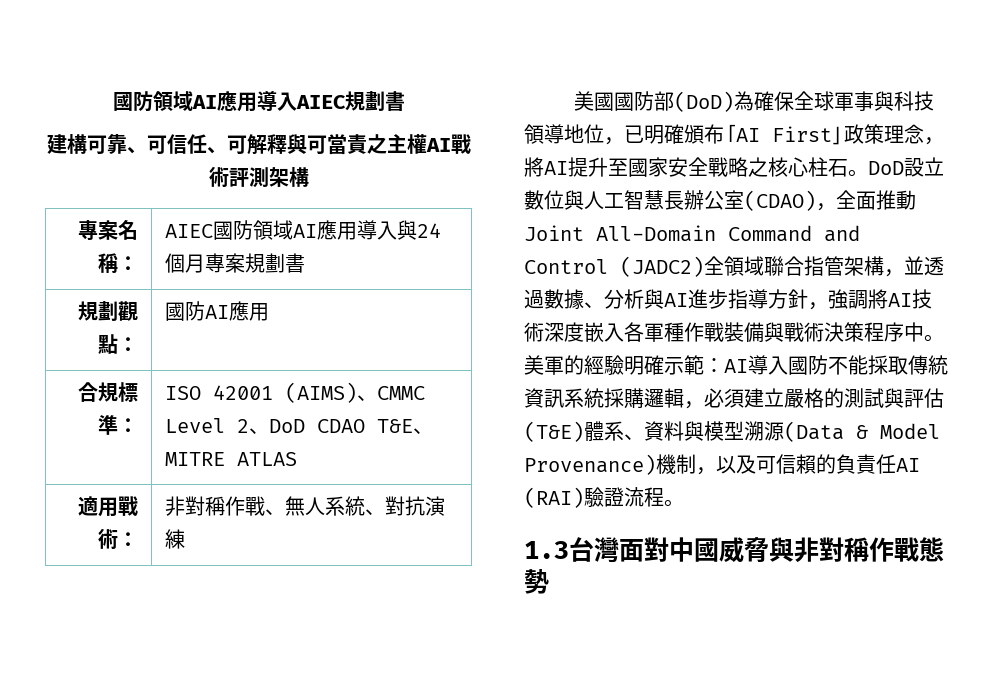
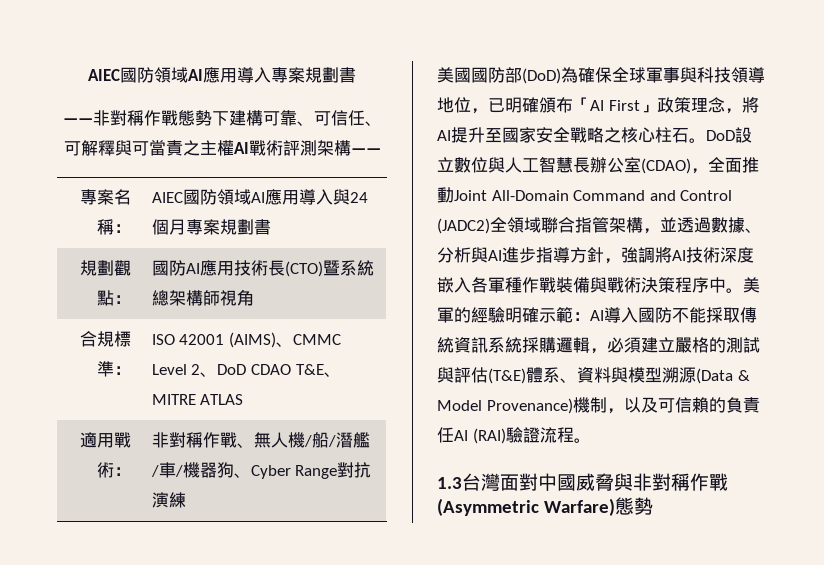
- 國防領域AI應用導入AIEC規劃書
- 建構可靠、可信任、可解釋與可當責之主權AI戰術評測架構
+ AIEC國防領域AI應用導入專案規劃書
+ ——非對稱作戰態勢下建構可靠、可信任、可解釋與可當責之主權AI戰術評測架構——
- 規劃觀點： | 國防AI應用
+ 規劃觀點： | 國防AI應用技術長(CTO)暨系統總架構師視角
- 適用戰術： | 非對稱作戰、無人系統、對抗演練
+ 適用戰術： | 非對稱作戰、無人機/船/潛艦/車/機器狗、Cyber Range對抗演練
- 1.3台灣面對中國威脅與非對稱作戰態勢
+ 1.3台灣面對中國威脅與非對稱作戰(Asymmetric Warfare)態勢

